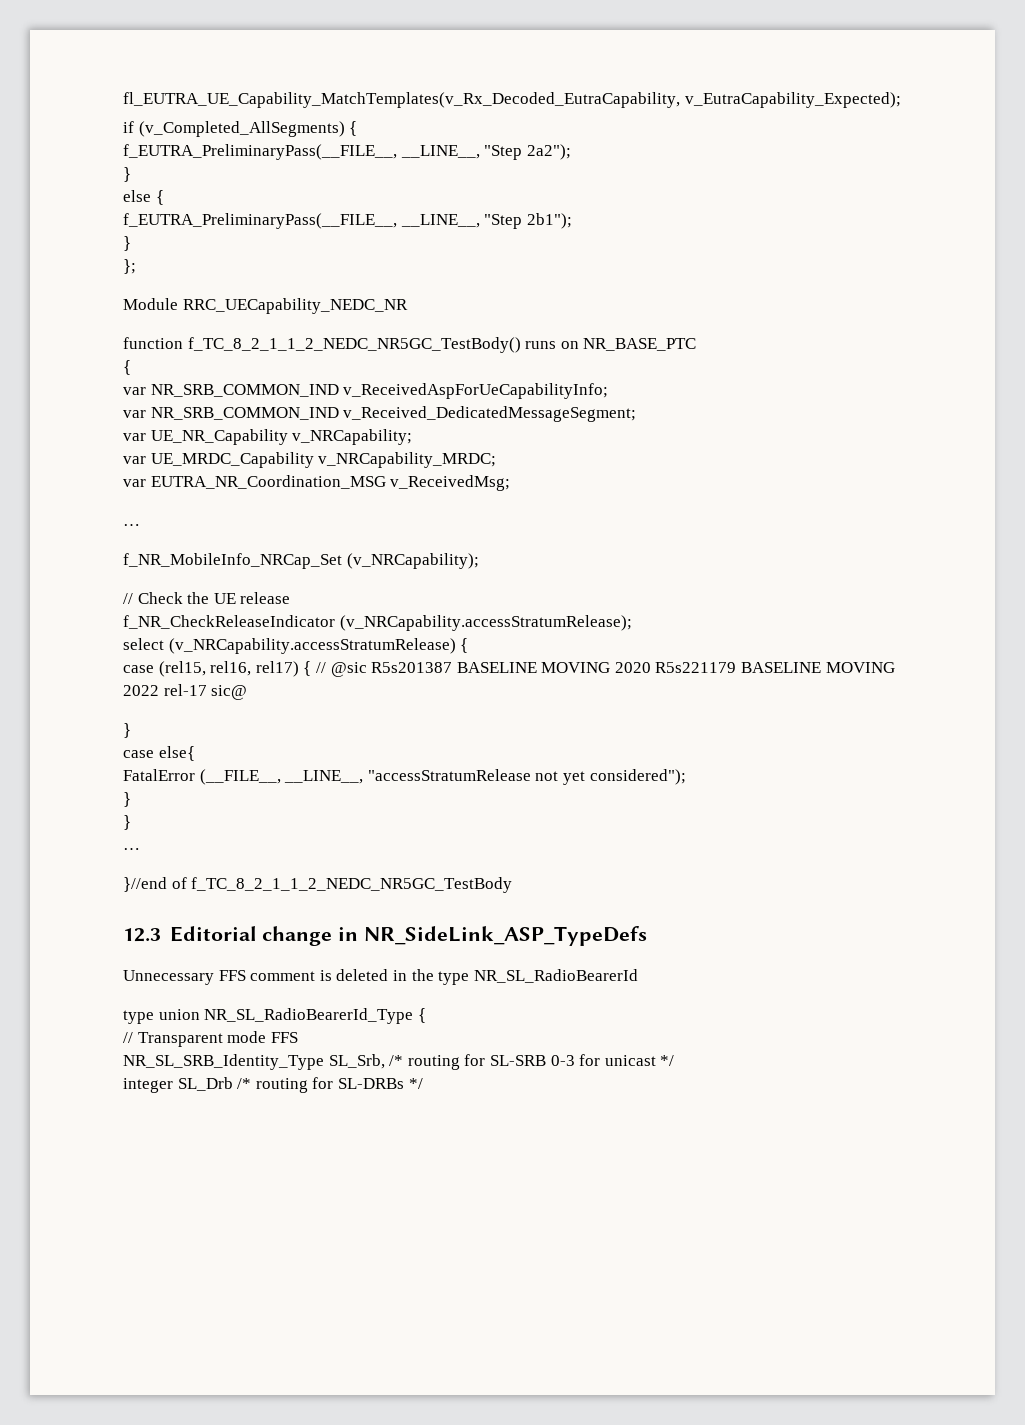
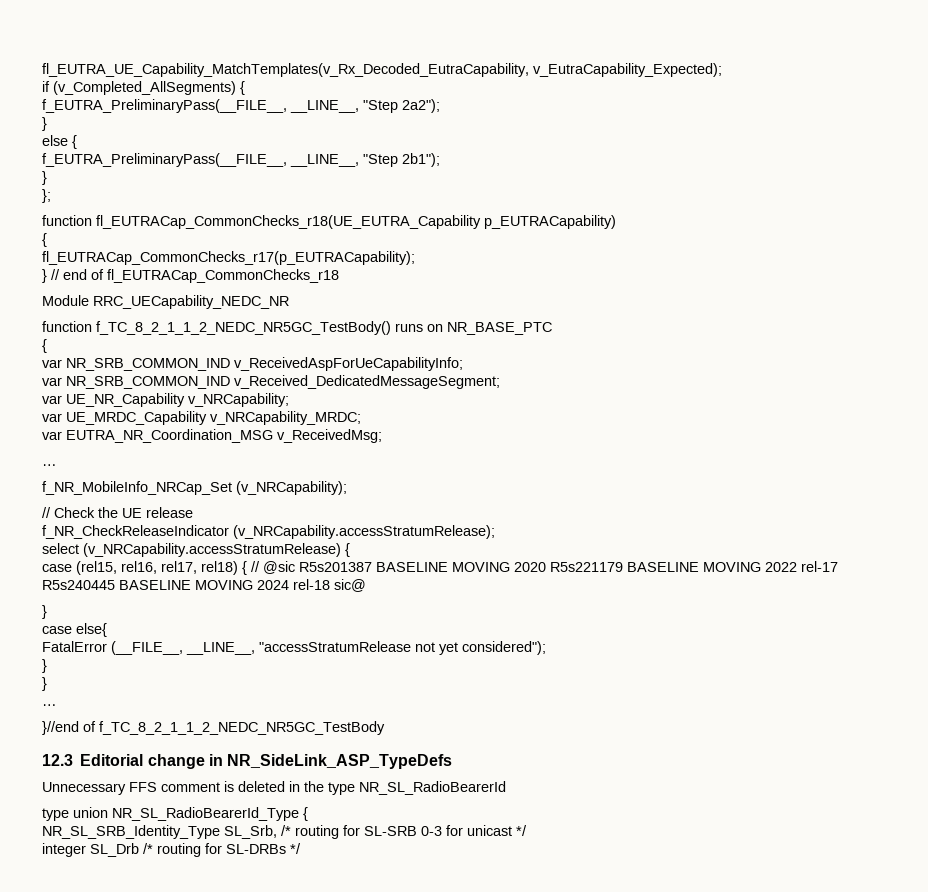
+ function fl_EUTRACap_CommonChecks_r18(UE_EUTRA_Capability p_EUTRACapability)
+ {
+ fl_EUTRACap_CommonChecks_r17(p_EUTRACapability);
+ } // end of fl_EUTRACap_CommonChecks_r18
- case (rel15, rel16, rel17) { // @sic R5s201387 BASELINE MOVING 2020 R5s221179 BASELINE MOVING 2022 rel-17 sic@
+ case (rel15, rel16, rel17, rel18) { // @sic R5s201387 BASELINE MOVING 2020 R5s221179 BASELINE MOVING 2022 rel-17 R5s240445 BASELINE MOVING 2024 rel-18 sic@
- // Transparent mode FFS

